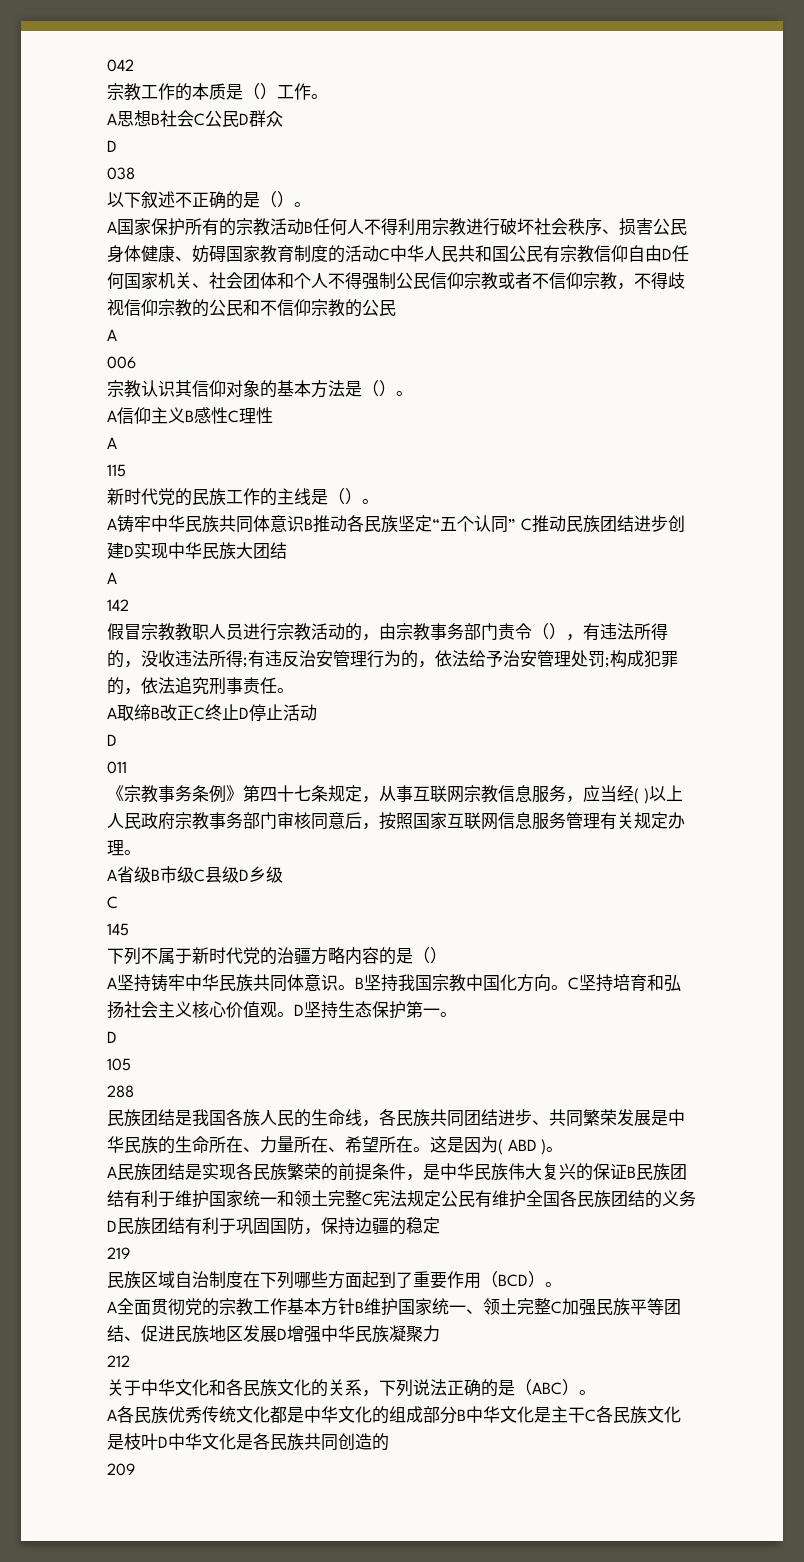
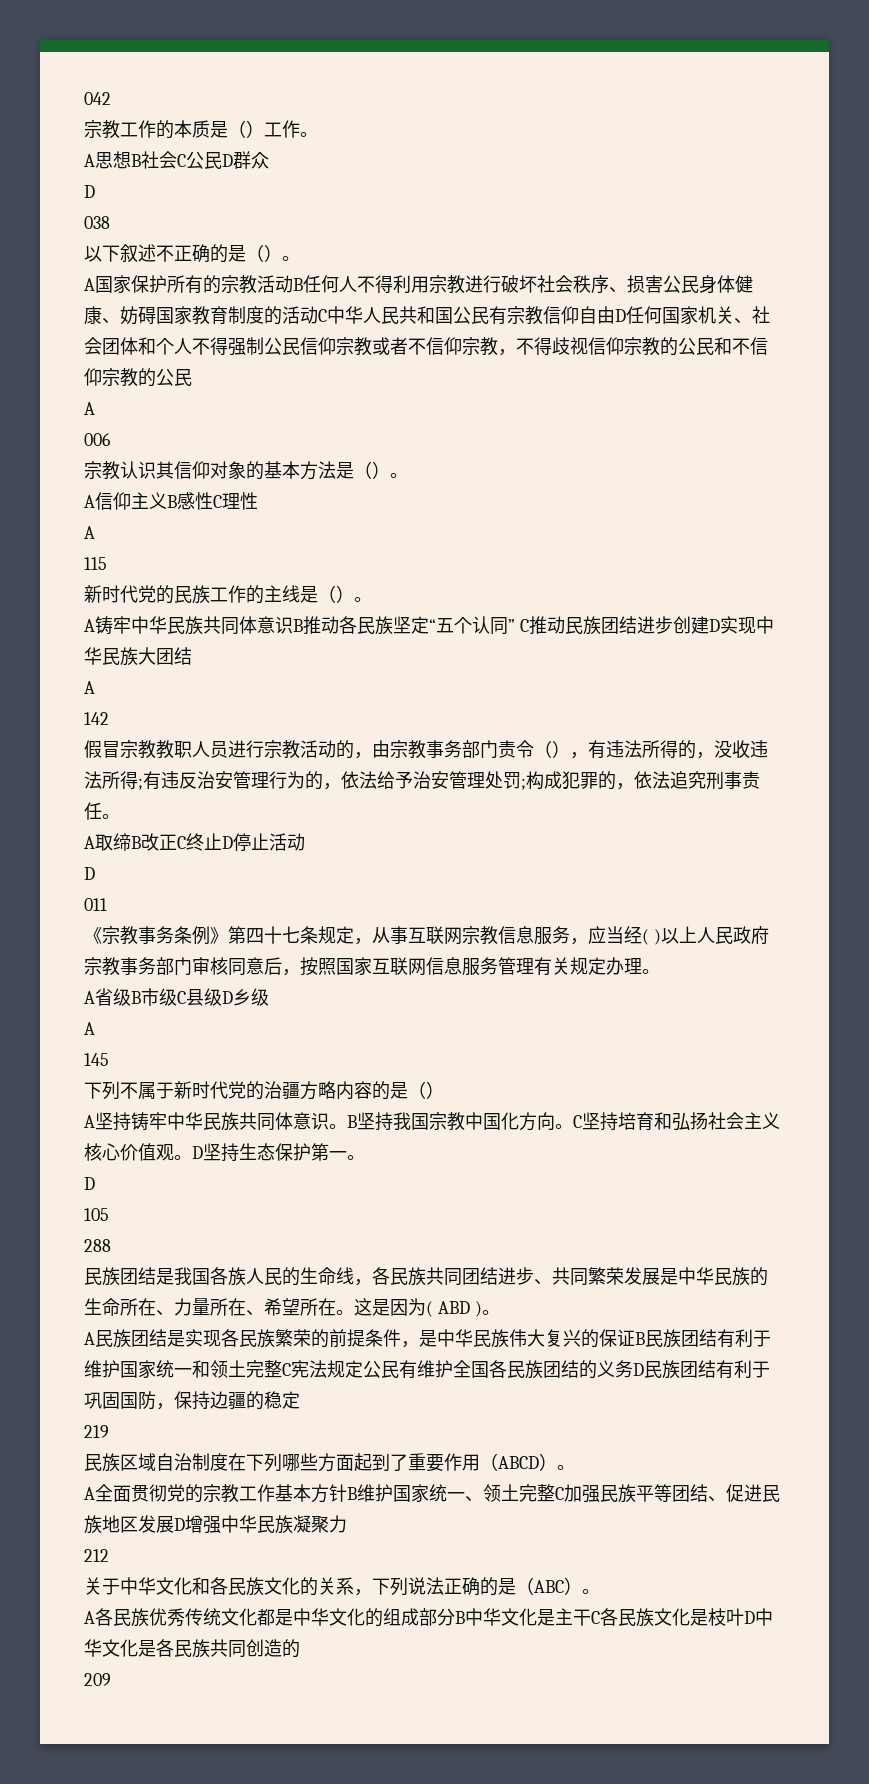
  A省级B市级C县级D乡级
- C
+ A
- 民族区域自治制度在下列哪些方面起到了重要作用（BCD）。
+ 民族区域自治制度在下列哪些方面起到了重要作用（ABCD）。

